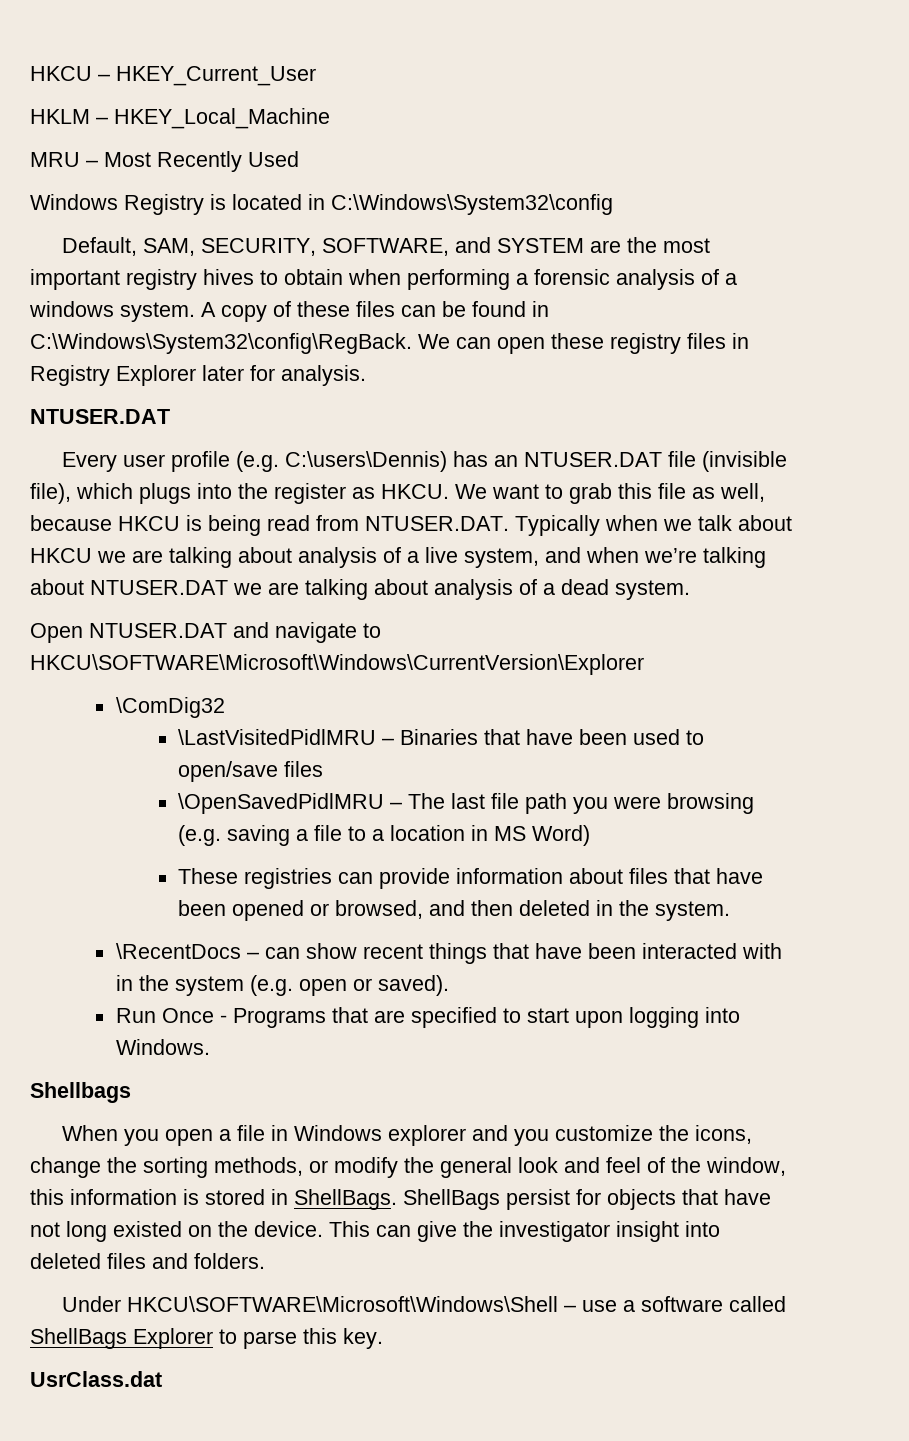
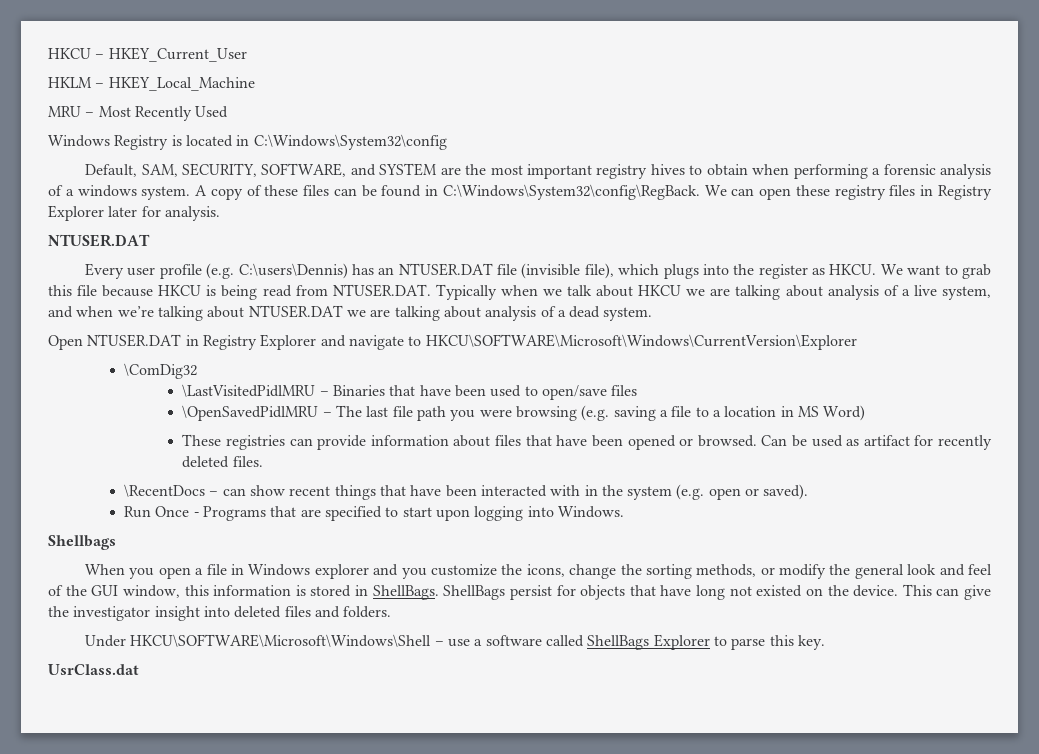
- We want to grab this file as well, because HKCU is being read from NTUSER.DAT. Typically when we talk about HKCU we are talking about analysis of a live system, and when we’re talking about NTUSER.DAT we are talking about analysis of a dead system.
+ We want to grab this file because HKCU is being read from NTUSER.DAT. Typically when we talk about HKCU we are talking about analysis of a live system, and when we’re talking about NTUSER.DAT we are talking about analysis of a dead system.
- Open NTUSER.DAT and navigate to HKCU\SOFTWARE\Microsoft\Windows\CurrentVersion\Explorer
+ Open NTUSER.DAT in Registry Explorer and navigate to HKCU\SOFTWARE\Microsoft\Windows\CurrentVersion\Explorer
- These registries can provide information about files that have been opened or browsed, and then deleted in the system.
+ These registries can provide information about files that have been opened or browsed. Can be used as artifact for recently deleted files.
- When you open a file in Windows explorer and you customize the icons, change the sorting methods, or modify the general look and feel of the window, this information is stored in ShellBags.
+ When you open a file in Windows explorer and you customize the icons, change the sorting methods, or modify the general look and feel of the GUI window, this information is stored in ShellBags.
- ShellBags persist for objects that have not long existed on the device.
+ ShellBags persist for objects that have long not existed on the device.

